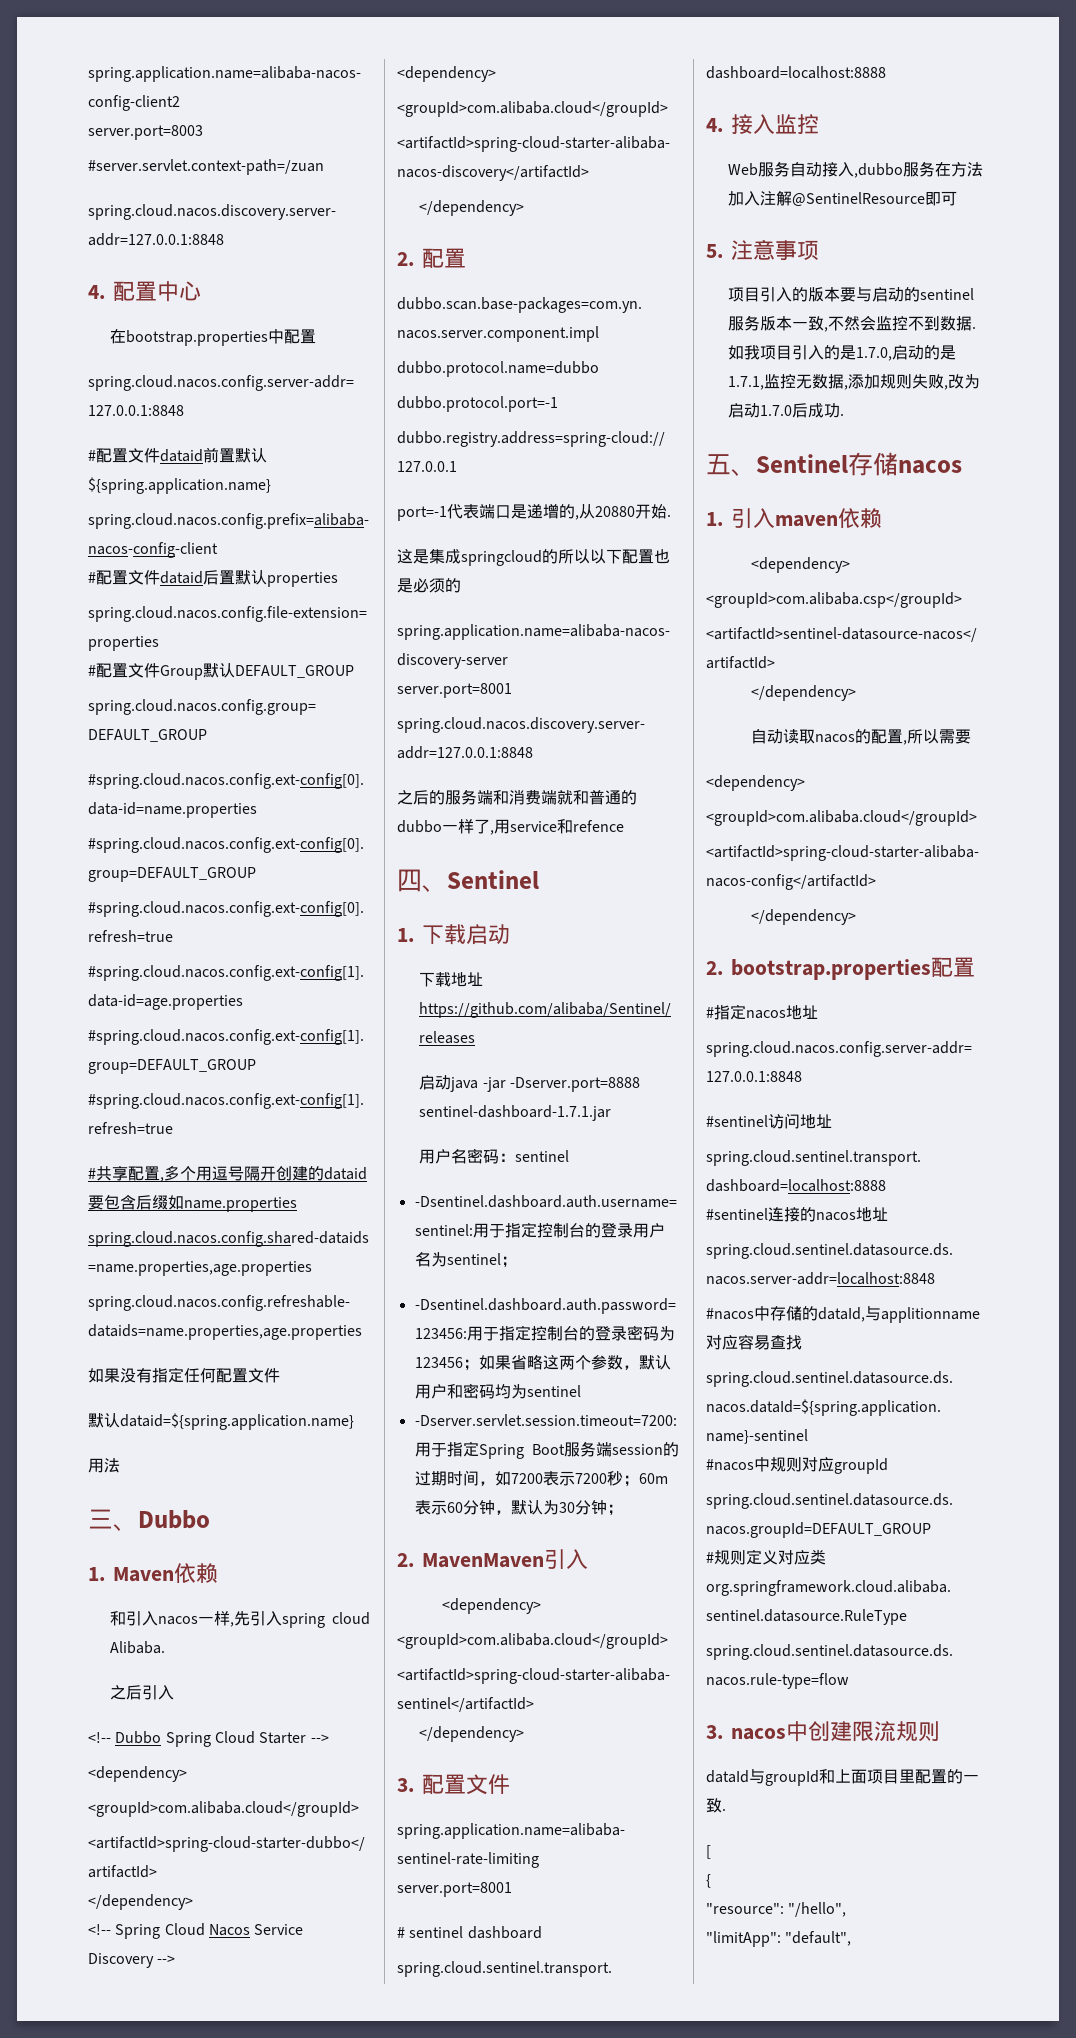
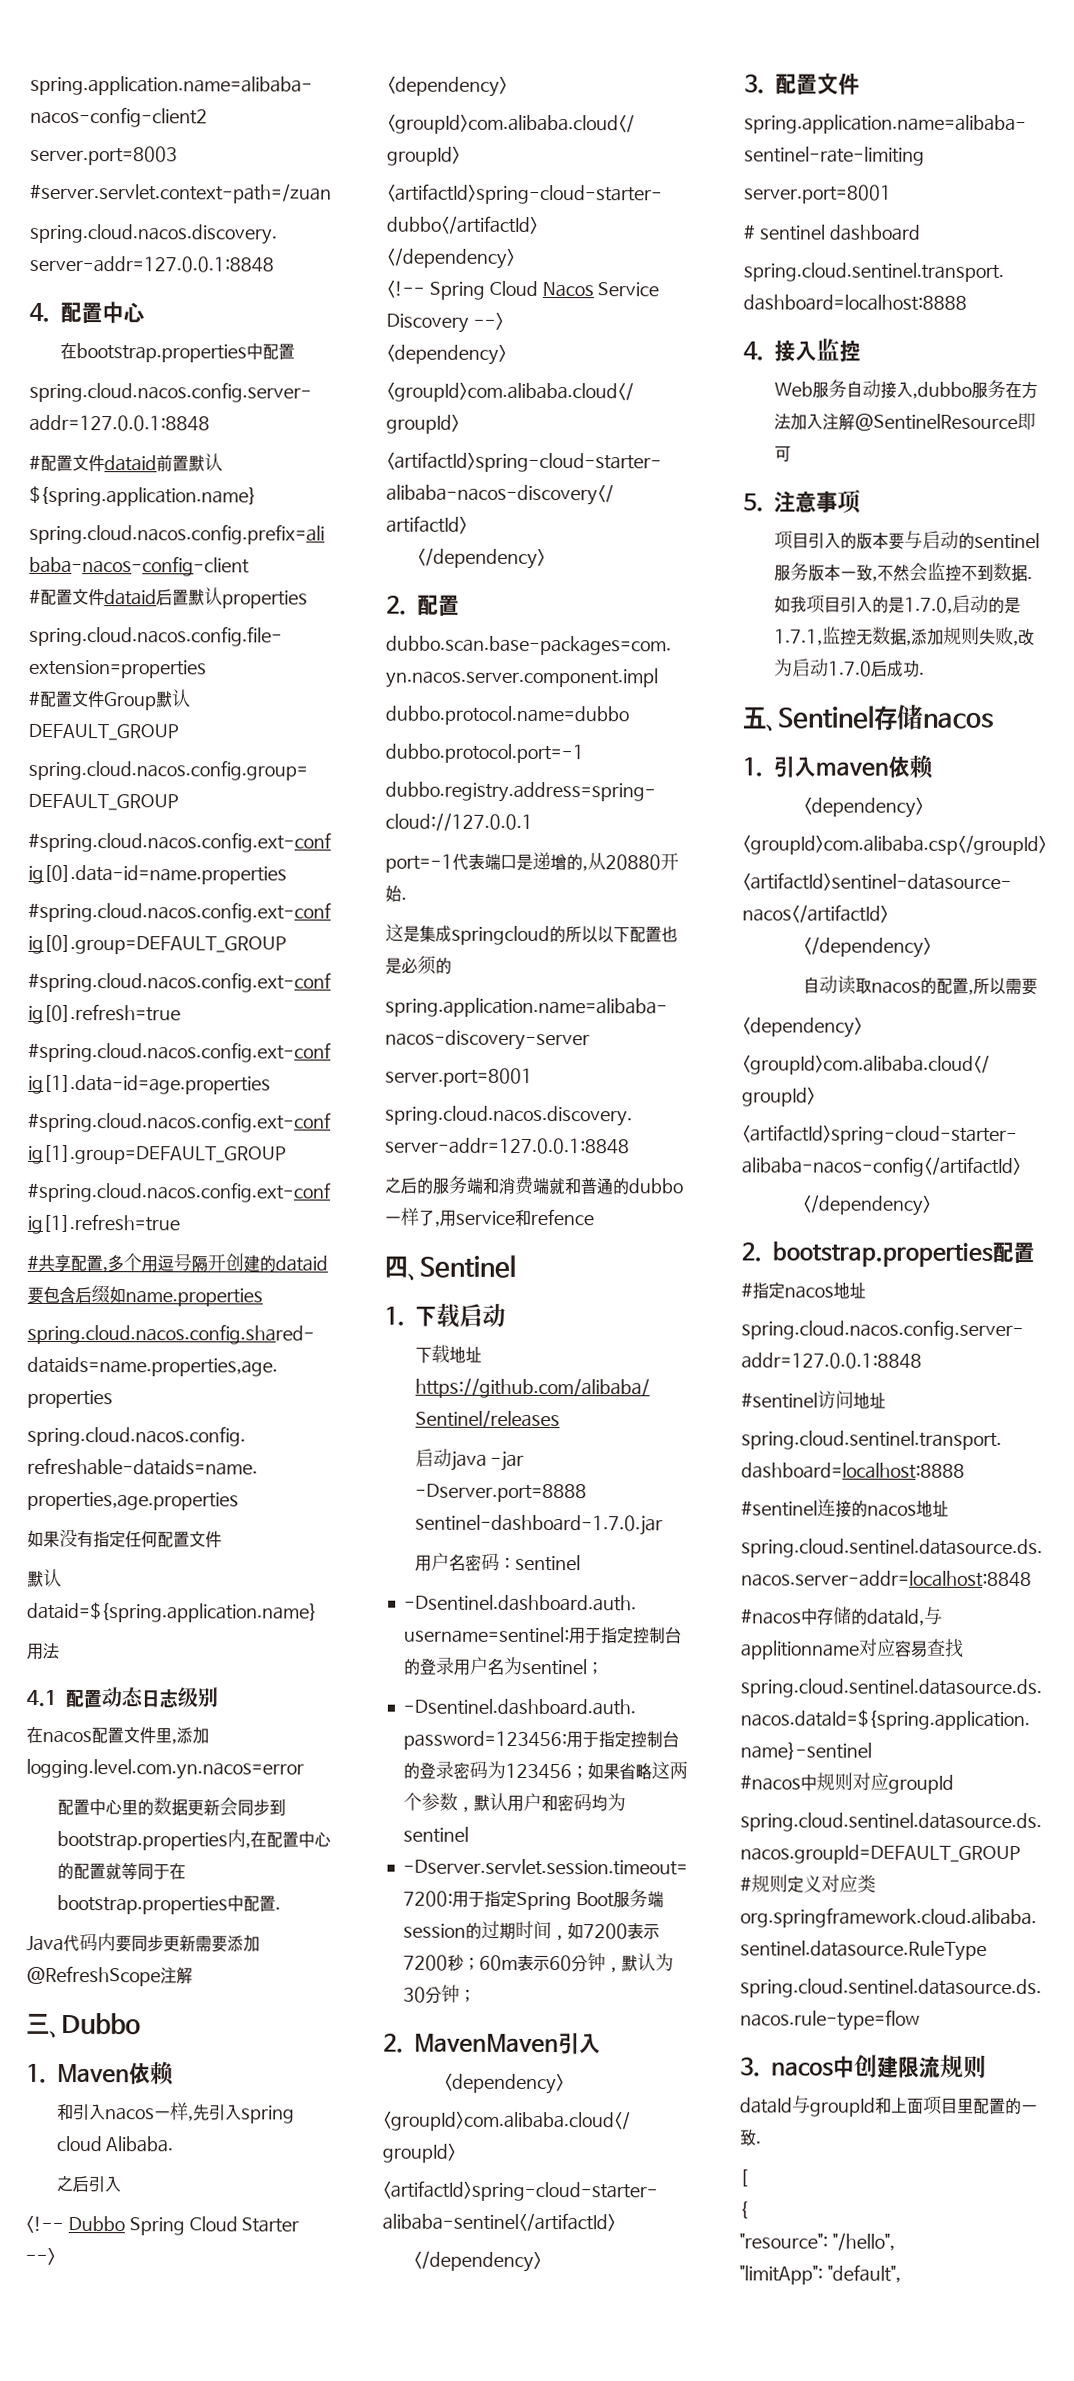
+ 4.1配置动态日志级别
+ 在nacos配置文件里,添加logging.level.com.yn.nacos=error
+ 配置中心里的数据更新会同步到bootstrap.properties内,在配置中心的配置就等同于在bootstrap.properties中配置.
+ Java代码内要同步更新需要添加@RefreshScope注解
- 启动java -jar -Dserver.port=8888 sentinel-dashboard-1.7.1.jar
+ 启动java -jar -Dserver.port=8888 sentinel-dashboard-1.7.0.jar

